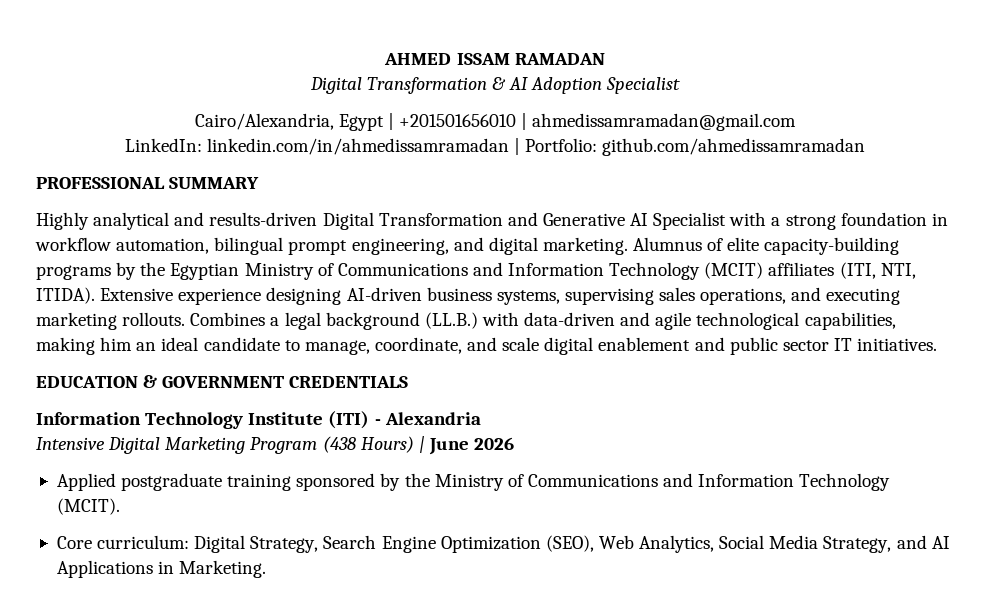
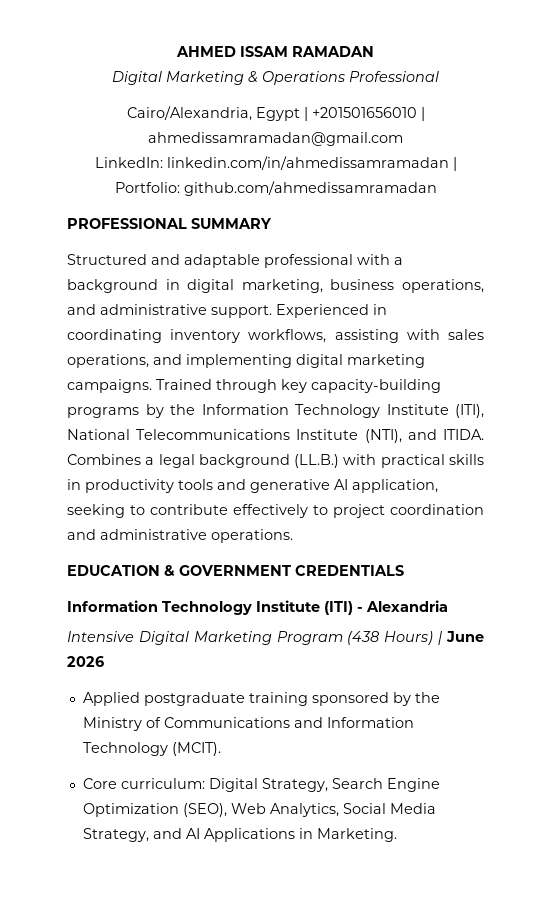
- Digital Transformation & AI Adoption Specialist
+ Digital Marketing & Operations Professional
- Highly analytical and results-driven Digital Transformation and Generative AI Specialist with a strong foundation in workflow automation, bilingual prompt engineering, and digital marketing. Alumnus of elite capacity-building programs by the Egyptian Ministry of Communications and Information Technology (MCIT) affiliates (ITI, NTI, ITIDA). Extensive experience designing AI-driven business systems, supervising sales operations, and executing marketing rollouts.
+ Structured and adaptable professional with a background in digital marketing, business operations, and administrative support. Experienced in coordinating inventory workflows, assisting with sales operations, and implementing digital marketing campaigns. Trained through key capacity-building programs by the Information Technology Institute (ITI), National Telecommunications Institute (NTI), and ITIDA.
- Combines a legal background (LL.B.) with data-driven and agile technological capabilities, making him an ideal candidate to manage, coordinate, and scale digital enablement and public sector IT initiatives.
+ Combines a legal background (LL.B.) with practical skills in productivity tools and generative AI application, seeking to contribute effectively to project coordination and administrative operations.

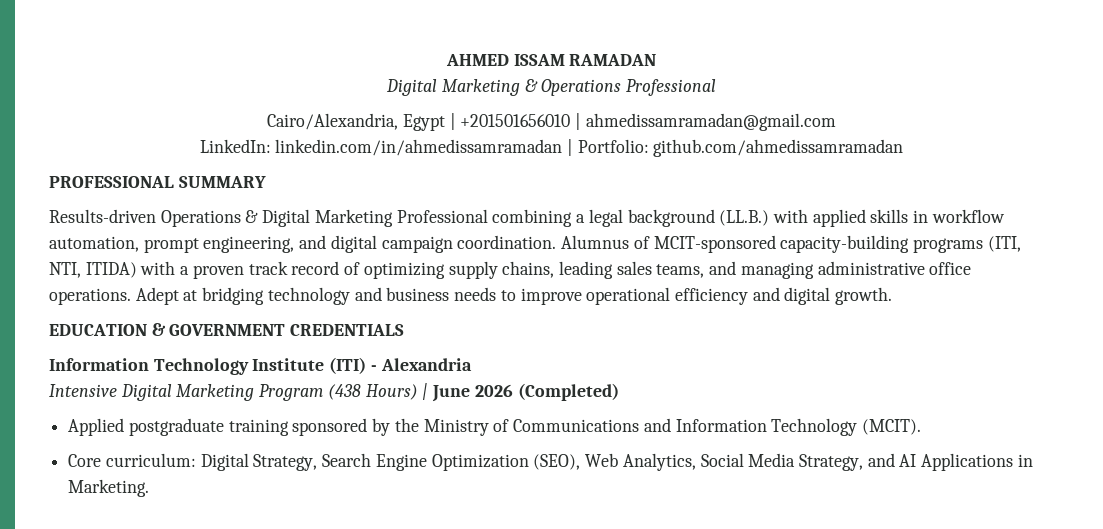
- Structured and adaptable professional with a background in digital marketing, business operations, and administrative support. Experienced in coordinating inventory workflows, assisting with sales operations, and implementing digital marketing campaigns. Trained through key capacity-building programs by the Information Technology Institute (ITI), National Telecommunications Institute (NTI), and ITIDA. Combines a legal background (LL.B.) with practical skills in productivity tools and generative AI application, seeking to contribute effectively to project coordination and administrative operations.
+ Results-driven Operations & Digital Marketing Professional combining a legal background (LL.B.) with applied skills in workflow automation, prompt engineering, and digital campaign coordination. Alumnus of MCIT-sponsored capacity-building programs (ITI, NTI, ITIDA) with a proven track record of optimizing supply chains, leading sales teams, and managing administrative office operations. Adept at bridging technology and business needs to improve operational efficiency and digital growth.
- Intensive Digital Marketing Program (438 Hours) | June 2026
+ Intensive Digital Marketing Program (438 Hours) | June 2026 (Completed)

